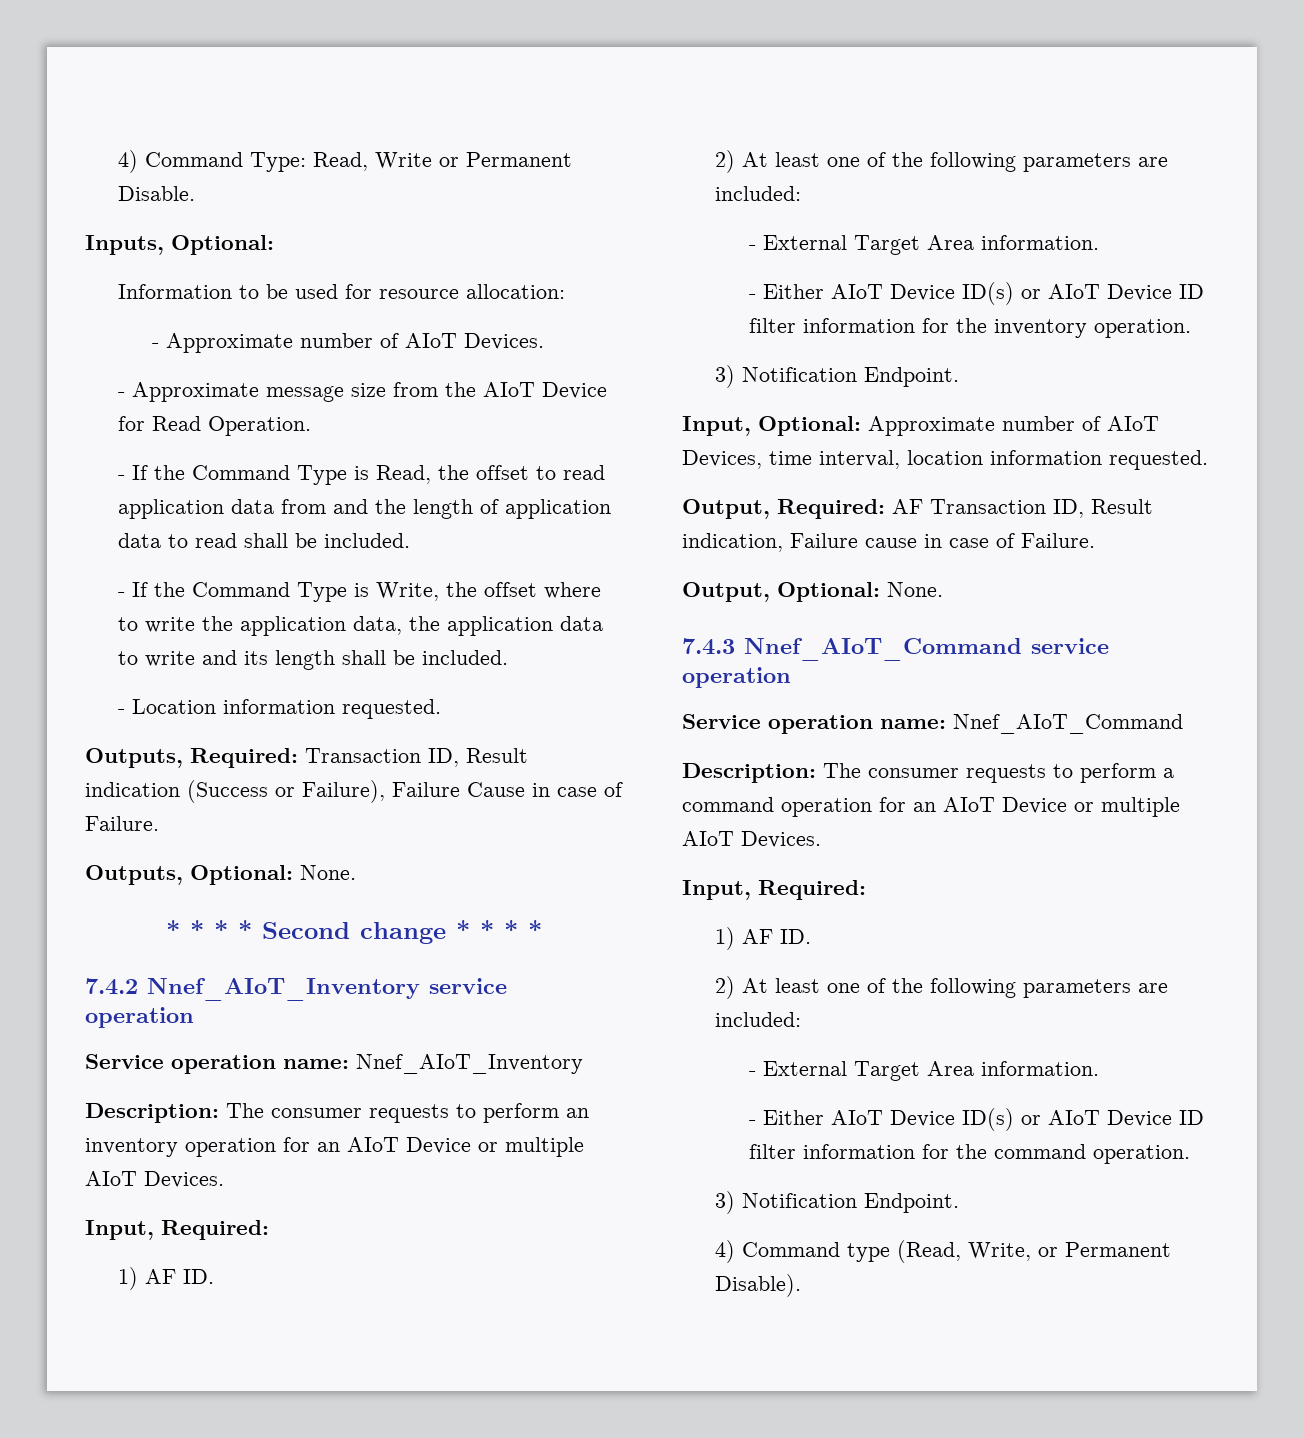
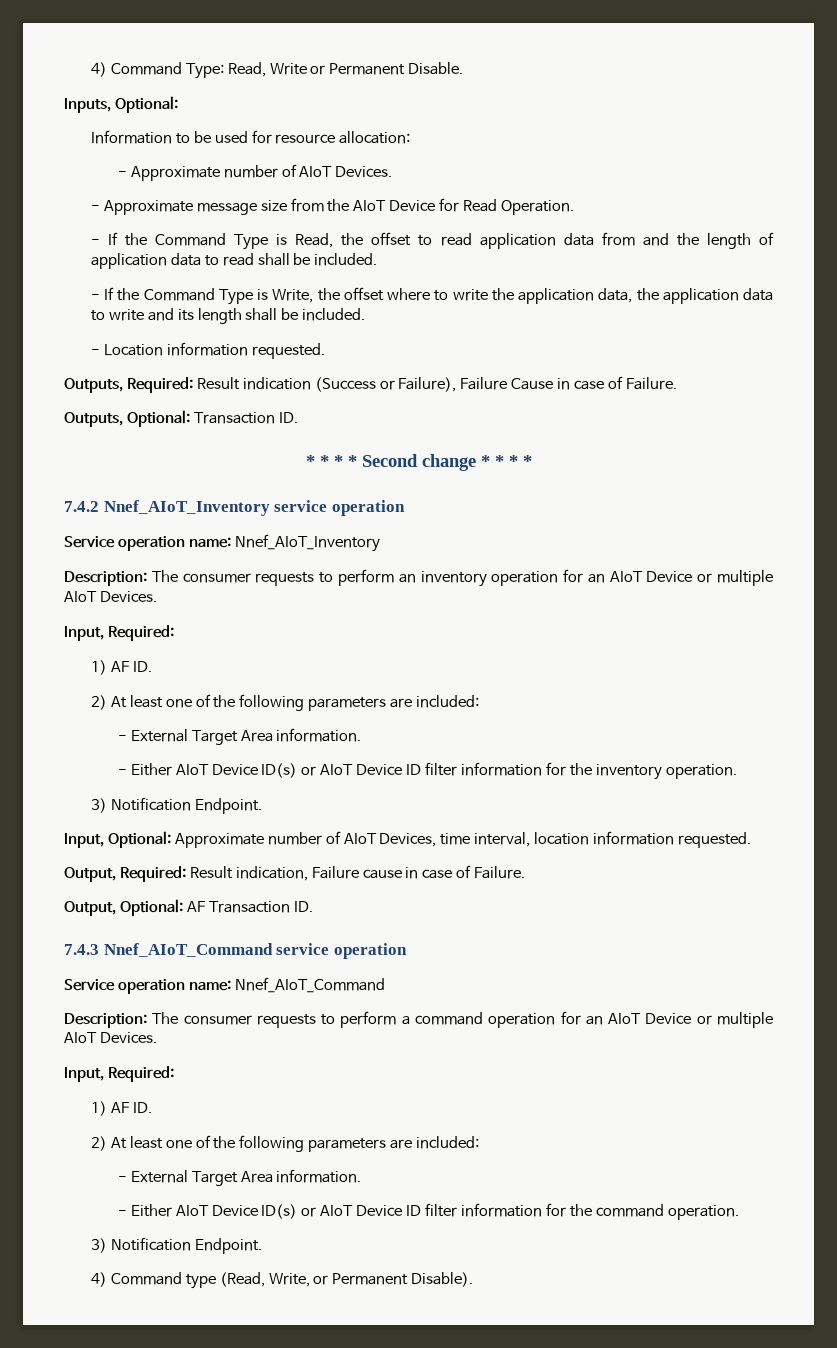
- Outputs, Required: Transaction ID, Result indication (Success or Failure), Failure Cause in case of Failure.
+ Outputs, Required: Result indication (Success or Failure), Failure Cause in case of Failure.
- Outputs, Optional: None.
+ Outputs, Optional: Transaction ID.
- Output, Required: AF Transaction ID, Result indication, Failure cause in case of Failure.
+ Output, Required: Result indication, Failure cause in case of Failure.
- Output, Optional: None.
+ Output, Optional: AF Transaction ID.

